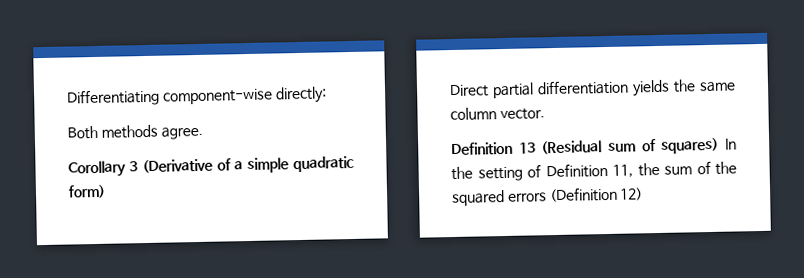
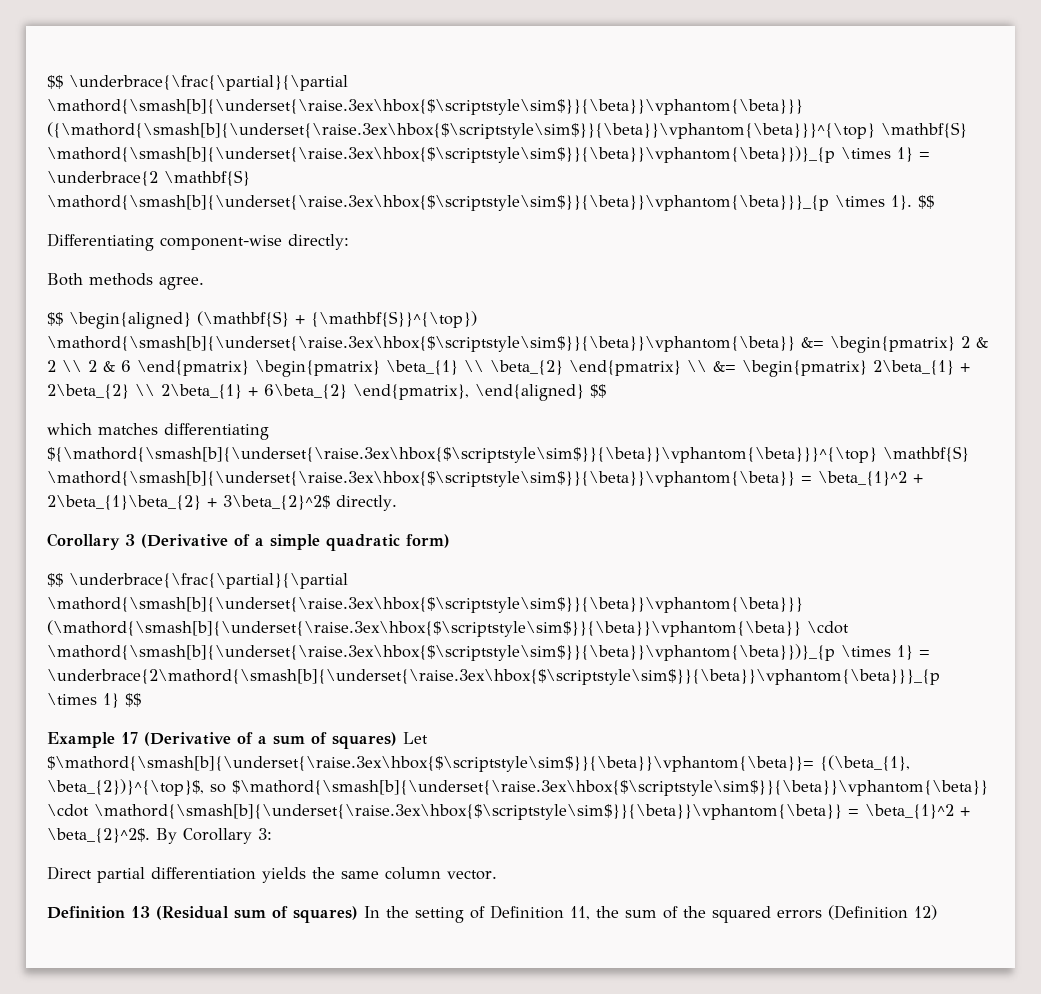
+ $$ \underbrace{\frac{\partial}{\partial \mathord{\smash[b]{\underset{\raise.3ex\hbox{$\scriptstyle\sim$}}{\beta}}\vphantom{\beta}}} ({\mathord{\smash[b]{\underset{\raise.3ex\hbox{$\scriptstyle\sim$}}{\beta}}\vphantom{\beta}}}^{\top} \mathbf{S} \mathord{\smash[b]{\underset{\raise.3ex\hbox{$\scriptstyle\sim$}}{\beta}}\vphantom{\beta}})}_{p \times 1} = \underbrace{2 \mathbf{S} \mathord{\smash[b]{\underset{\raise.3ex\hbox{$\scriptstyle\sim$}}{\beta}}\vphantom{\beta}}}_{p \times 1}. $$
+ $$ \begin{aligned} (\mathbf{S} + {\mathbf{S}}^{\top}) \mathord{\smash[b]{\underset{\raise.3ex\hbox{$\scriptstyle\sim$}}{\beta}}\vphantom{\beta}} &= \begin{pmatrix} 2 & 2 \\ 2 & 6 \end{pmatrix} \begin{pmatrix} \beta_{1} \\ \beta_{2} \end{pmatrix} \\ &= \begin{pmatrix} 2\beta_{1} + 2\beta_{2} \\ 2\beta_{1} + 6\beta_{2} \end{pmatrix}, \end{aligned} $$
+ which matches differentiating ${\mathord{\smash[b]{\underset{\raise.3ex\hbox{$\scriptstyle\sim$}}{\beta}}\vphantom{\beta}}}^{\top} \mathbf{S} \mathord{\smash[b]{\underset{\raise.3ex\hbox{$\scriptstyle\sim$}}{\beta}}\vphantom{\beta}} = \beta_{1}^2 + 2\beta_{1}\beta_{2} + 3\beta_{2}^2$ directly.
+ $$ \underbrace{\frac{\partial}{\partial \mathord{\smash[b]{\underset{\raise.3ex\hbox{$\scriptstyle\sim$}}{\beta}}\vphantom{\beta}}} (\mathord{\smash[b]{\underset{\raise.3ex\hbox{$\scriptstyle\sim$}}{\beta}}\vphantom{\beta}} \cdot \mathord{\smash[b]{\underset{\raise.3ex\hbox{$\scriptstyle\sim$}}{\beta}}\vphantom{\beta}})}_{p \times 1} = \underbrace{2\mathord{\smash[b]{\underset{\raise.3ex\hbox{$\scriptstyle\sim$}}{\beta}}\vphantom{\beta}}}_{p \times 1} $$
+ Example 17 (Derivative of a sum of squares) Let $\mathord{\smash[b]{\underset{\raise.3ex\hbox{$\scriptstyle\sim$}}{\beta}}\vphantom{\beta}}= {(\beta_{1}, \beta_{2})}^{\top}$, so $\mathord{\smash[b]{\underset{\raise.3ex\hbox{$\scriptstyle\sim$}}{\beta}}\vphantom{\beta}} \cdot \mathord{\smash[b]{\underset{\raise.3ex\hbox{$\scriptstyle\sim$}}{\beta}}\vphantom{\beta}} = \beta_{1}^2 + \beta_{2}^2$. By Corollary 3:

